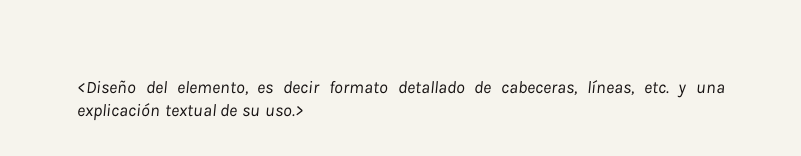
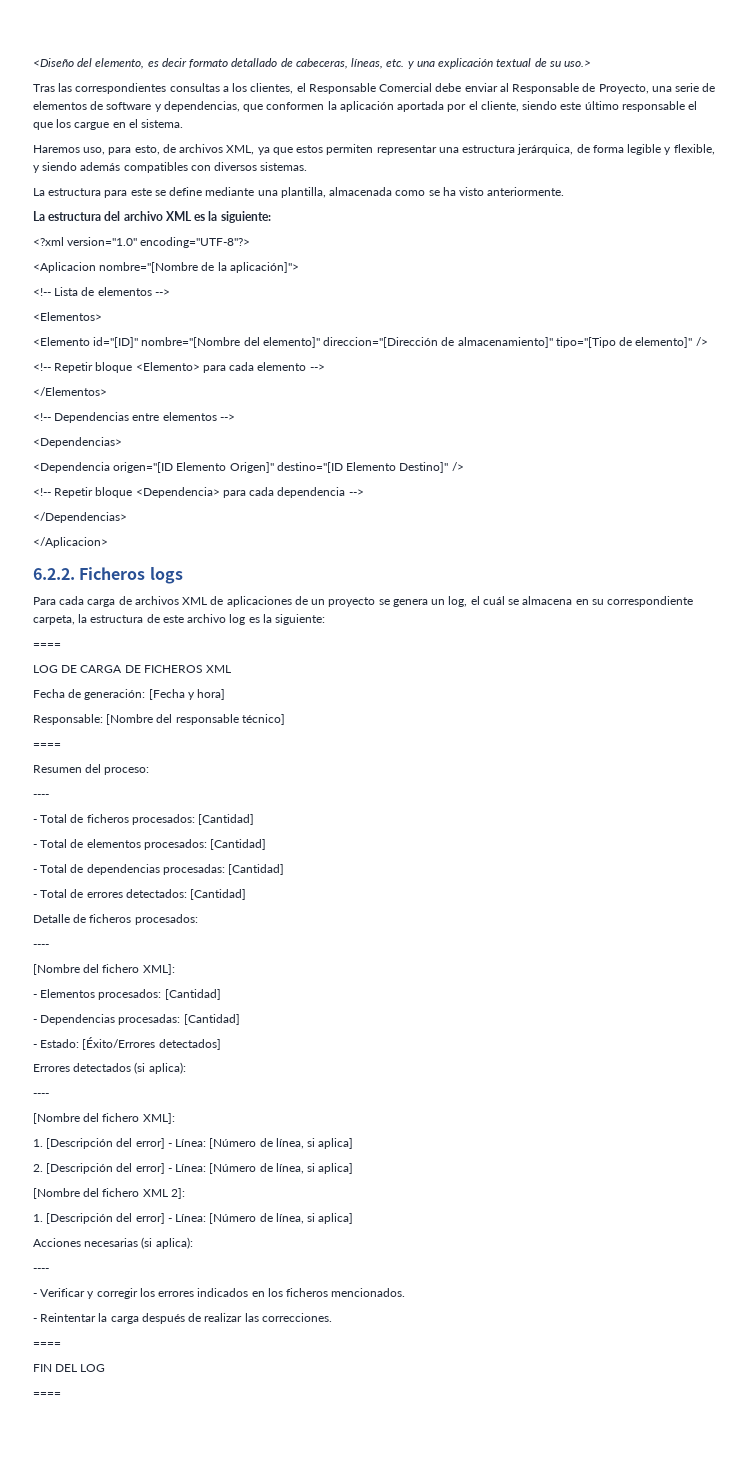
+ Tras las correspondientes consultas a los clientes, el Responsable Comercial debe enviar al Responsable de Proyecto, una serie de elementos de software y dependencias, que conformen la aplicación aportada por el cliente, siendo este último responsable el que los cargue en el sistema.
+ Haremos uso, para esto, de archivos XML, ya que estos permiten representar una estructura jerárquica, de forma legible y flexible, y siendo además compatibles con diversos sistemas.
+ La estructura para este se define mediante una plantilla, almacenada como se ha visto anteriormente.
+ La estructura del archivo XML es la siguiente:
+ <?xml version="1.0" encoding="UTF-8"?>
+ <Aplicacion nombre="[Nombre de la aplicación]">
+ <!-- Lista de elementos -->
+ <Elementos>
+ <Elemento id="[ID]" nombre="[Nombre del elemento]" direccion="[Dirección de almacenamiento]" tipo="[Tipo de elemento]" />
+ <!-- Repetir bloque <Elemento> para cada elemento -->
+ </Elementos>
+ <!-- Dependencias entre elementos -->
+ <Dependencias>
+ <Dependencia origen="[ID Elemento Origen]" destino="[ID Elemento Destino]" />
+ <!-- Repetir bloque <Dependencia> para cada dependencia -->
+ </Dependencias>
+ </Aplicacion>
+ 6.2.2. Ficheros logs
+ Para cada carga de archivos XML de aplicaciones de un proyecto se genera un log, el cuál se almacena en su correspondiente carpeta, la estructura de este archivo log es la siguiente:
+ ====
+ LOG DE CARGA DE FICHEROS XML
+ Fecha de generación: [Fecha y hora]
+ Responsable: [Nombre del responsable técnico]
+ ====
+ Resumen del proceso:
+ ----
+ - Total de ficheros procesados: [Cantidad]
+ - Total de elementos procesados: [Cantidad]
+ - Total de dependencias procesadas: [Cantidad]
+ - Total de errores detectados: [Cantidad]
+ Detalle de ficheros procesados:
+ ----
+ [Nombre del fichero XML]:
+ - Elementos procesados: [Cantidad]
+ - Dependencias procesadas: [Cantidad]
+ - Estado: [Éxito/Errores detectados]
+ Errores detectados (si aplica):
+ ----
+ [Nombre del fichero XML]:
+ 1. [Descripción del error] - Línea: [Número de línea, si aplica]
+ 2. [Descripción del error] - Línea: [Número de línea, si aplica]
+ [Nombre del fichero XML 2]:
+ 1. [Descripción del error] - Línea: [Número de línea, si aplica]
+ Acciones necesarias (si aplica):
+ ----
+ - Verificar y corregir los errores indicados en los ficheros mencionados.
+ - Reintentar la carga después de realizar las correcciones.
+ ====
+ FIN DEL LOG
+ ====

